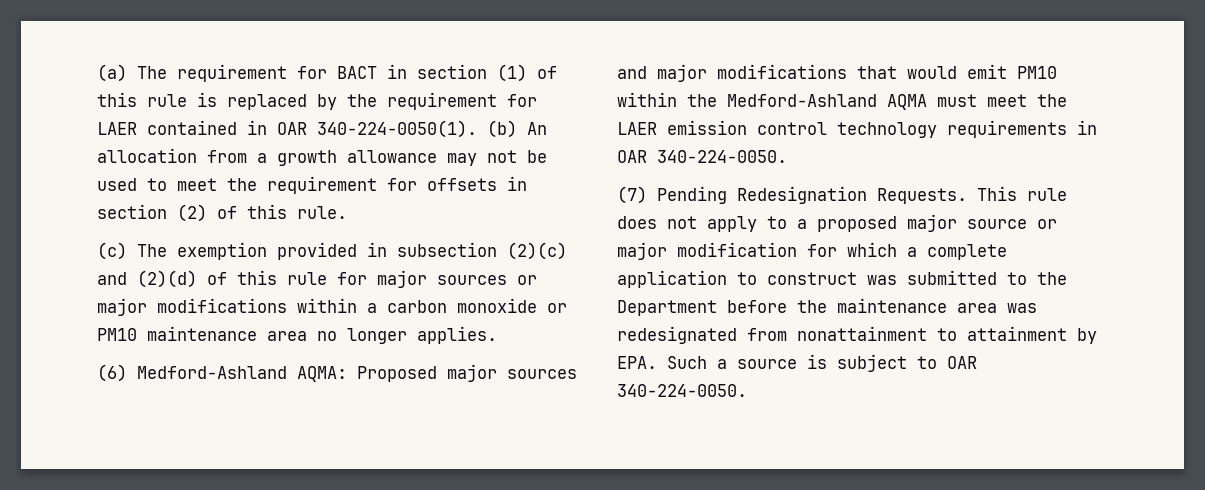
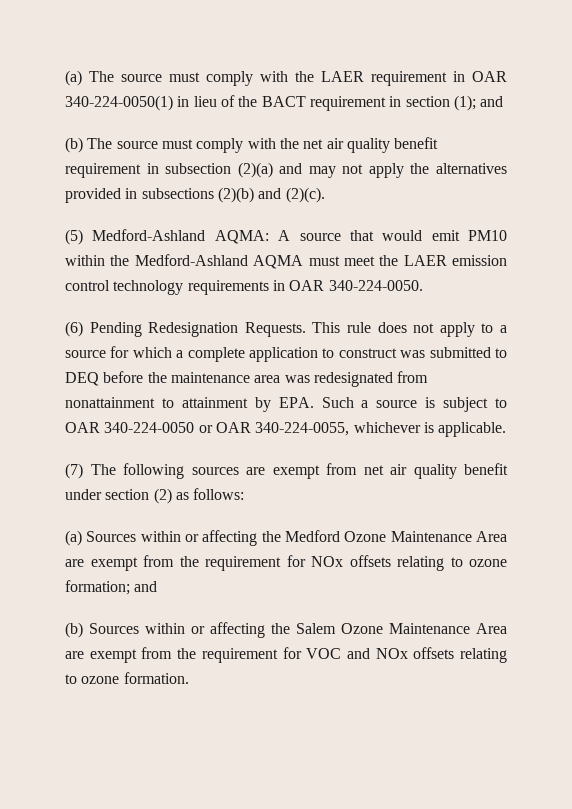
- (a) The requirement for BACT in section (1) of this rule is replaced by the requirement for LAER contained in OAR 340-224-0050(1). (b) An allocation from a growth allowance may not be used to meet the requirement for offsets in section (2) of this rule.
- (c) The exemption provided in subsection (2)(c) and (2)(d) of this rule for major sources or major modifications within a carbon monoxide or PM10 maintenance area no longer applies.
- (6) Medford-Ashland AQMA: Proposed major sources and major modifications that would emit PM10 within the Medford-Ashland AQMA must meet the LAER emission control technology requirements in OAR 340-224-0050.
+ (a) The source must comply with the LAER requirement in OAR 340-224-0050(1) in lieu of the BACT requirement in section (1); and
+ (b) The source must comply with the net air quality benefit requirement in subsection (2)(a) and may not apply the alternatives provided in subsections (2)(b) and (2)(c).
+ (5) Medford-Ashland AQMA: A source that would emit PM10 within the Medford-Ashland AQMA must meet the LAER emission control technology requirements in OAR 340-224-0050.
- (7) Pending Redesignation Requests.
+ (6) Pending Redesignation Requests.
- This rule does not apply to a proposed major source or major modification for which a complete application to construct was submitted to the Department before the maintenance area was redesignated from nonattainment to attainment by EPA. Such a source is subject to OAR 340-224-0050.
+ This rule does not apply to a source for which a complete application to construct was submitted to DEQ before the maintenance area was redesignated from nonattainment to attainment by EPA. Such a source is subject to OAR 340-224-0050 or OAR 340-224-0055, whichever is applicable.
+ (7) The following sources are exempt from net air quality benefit under section (2) as follows:
+ (a) Sources within or affecting the Medford Ozone Maintenance Area are exempt from the requirement for NOx offsets relating to ozone formation; and
+ (b) Sources within or affecting the Salem Ozone Maintenance Area are exempt from the requirement for VOC and NOx offsets relating to ozone formation.

